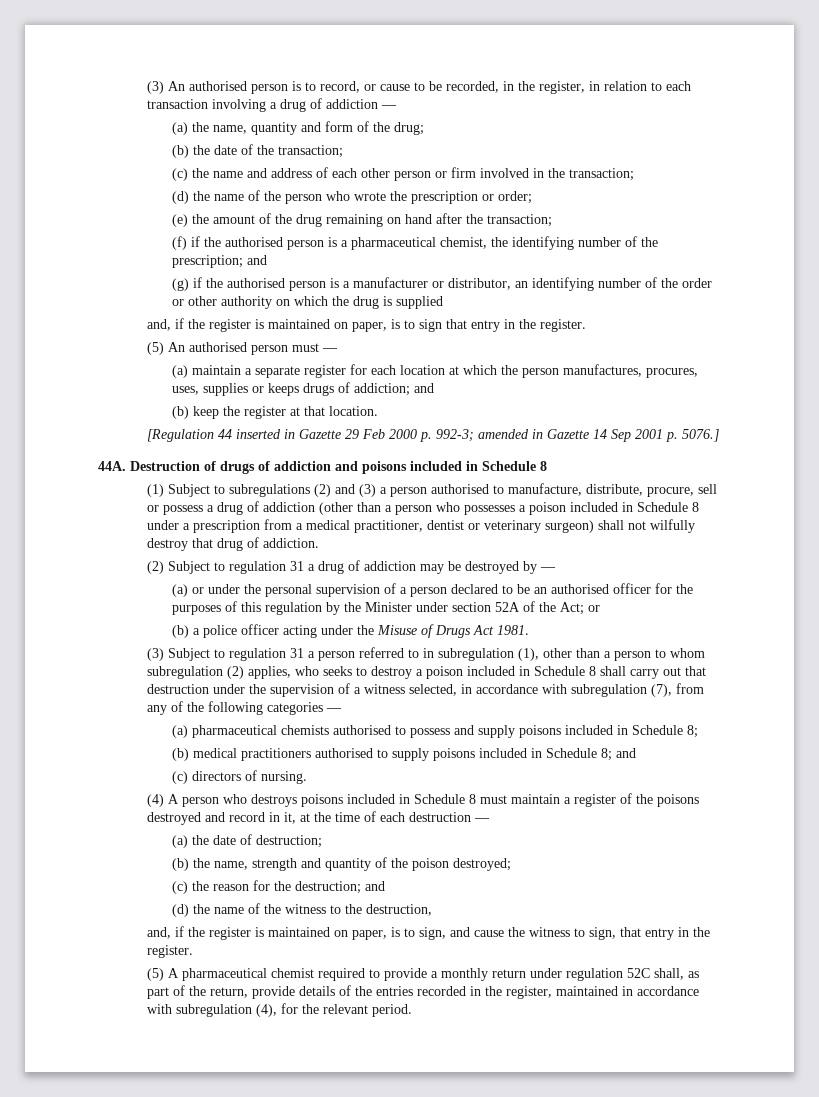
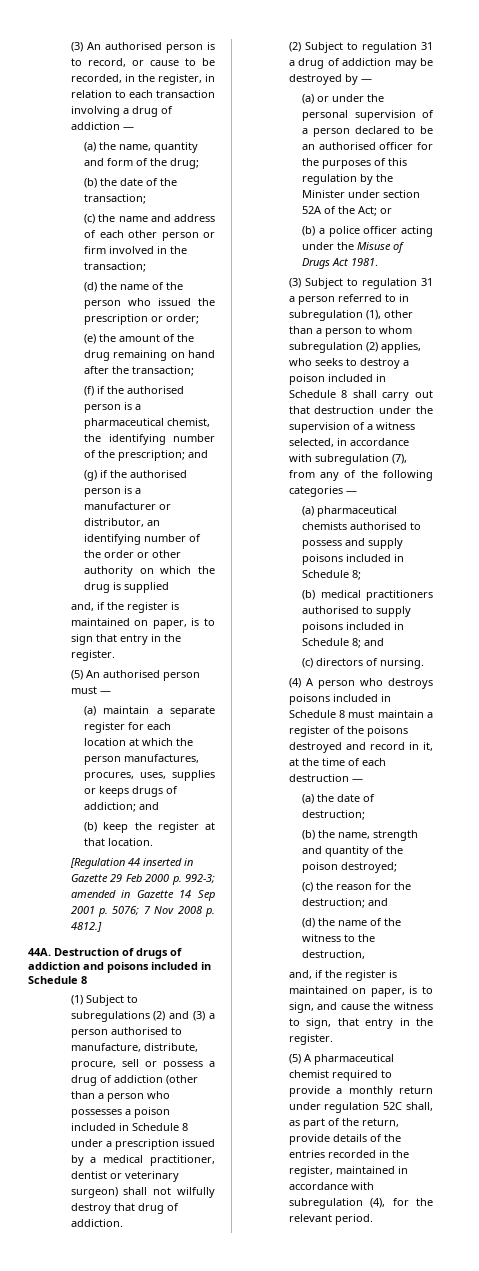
- (d) the name of the person who wrote the prescription or order;
+ (d) the name of the person who issued the prescription or order;
- [Regulation 44 inserted in Gazette 29 Feb 2000 p. 992-3; amended in Gazette 14 Sep 2001 p. 5076.]
+ [Regulation 44 inserted in Gazette 29 Feb 2000 p. 992-3; amended in Gazette 14 Sep 2001 p. 5076; 7 Nov 2008 p. 4812.]
- (1) Subject to subregulations (2) and (3) a person authorised to manufacture, distribute, procure, sell or possess a drug of addiction (other than a person who possesses a poison included in Schedule 8 under a prescription from a medical practitioner, dentist or veterinary surgeon) shall not wilfully destroy that drug of addiction.
+ (1) Subject to subregulations (2) and (3) a person authorised to manufacture, distribute, procure, sell or possess a drug of addiction (other than a person who possesses a poison included in Schedule 8 under a prescription issued by a medical practitioner, dentist or veterinary surgeon) shall not wilfully destroy that drug of addiction.

